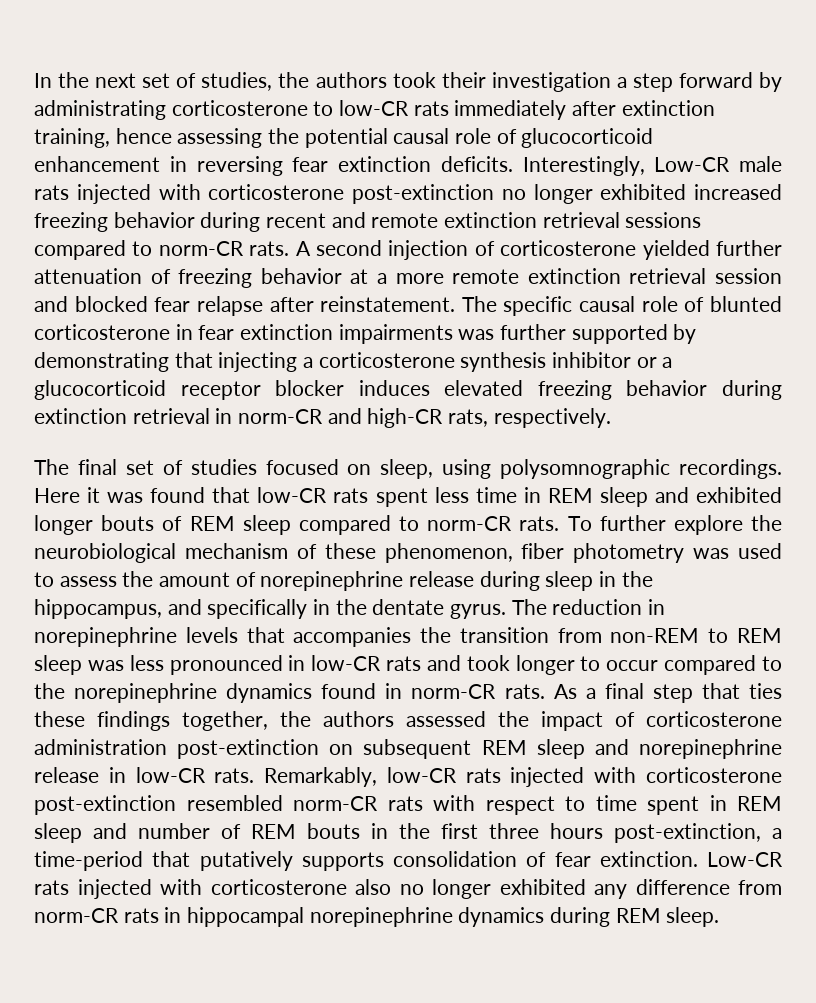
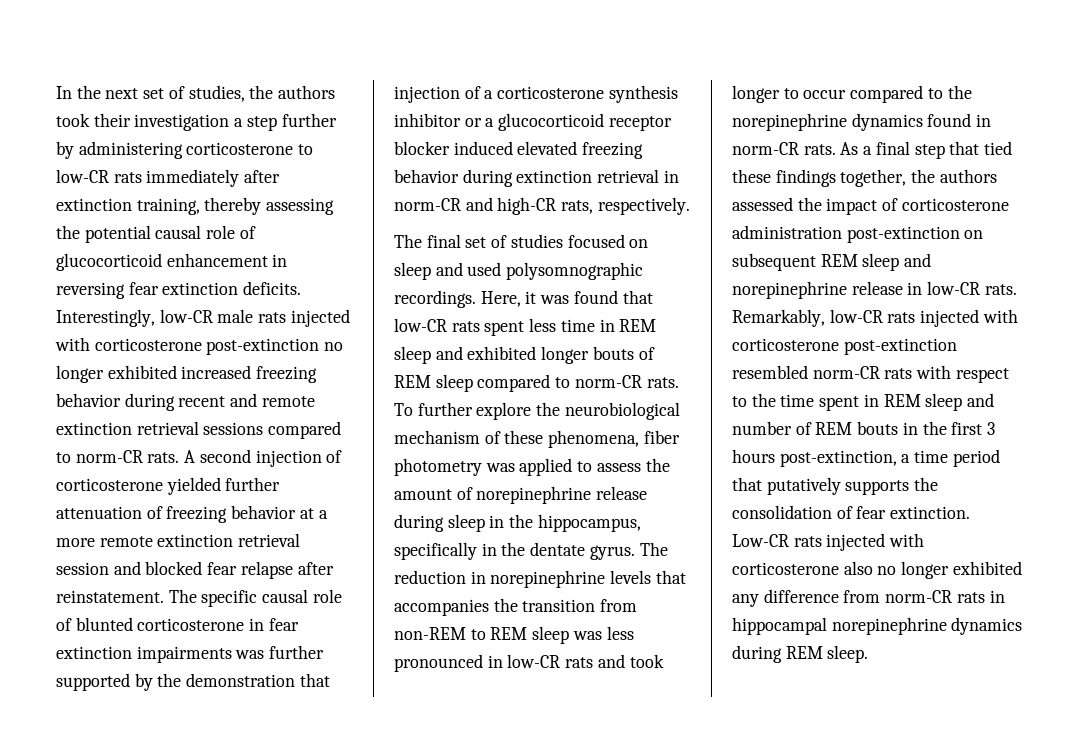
- In the next set of studies, the authors took their investigation a step forward by administrating corticosterone to low-CR rats immediately after extinction training, hence assessing the potential causal role of glucocorticoid enhancement in reversing fear extinction deficits.
+ In the next set of studies, the authors took their investigation a step further by administering corticosterone to low-CR rats immediately after extinction training, thereby assessing the potential causal role of glucocorticoid enhancement in reversing fear extinction deficits.
- Interestingly, Low-CR male rats injected with corticosterone post-extinction no longer exhibited increased freezing behavior during recent and remote extinction retrieval sessions compared to norm-CR rats.
+ Interestingly, low-CR male rats injected with corticosterone post-extinction no longer exhibited increased freezing behavior during recent and remote extinction retrieval sessions compared to norm-CR rats.
- The specific causal role of blunted corticosterone in fear extinction impairments was further supported by demonstrating that injecting a corticosterone synthesis inhibitor or a glucocorticoid receptor blocker induces elevated freezing behavior during extinction retrieval in norm-CR and high-CR rats, respectively.
+ The specific causal role of blunted corticosterone in fear extinction impairments was further supported by the demonstration that injection of a corticosterone synthesis inhibitor or a glucocorticoid receptor blocker induced elevated freezing behavior during extinction retrieval in norm-CR and high-CR rats, respectively.
- The final set of studies focused on sleep, using polysomnographic recordings.
+ The final set of studies focused on sleep and used polysomnographic recordings.
- Here it was found that low-CR rats spent less time in REM sleep and exhibited longer bouts of REM sleep compared to norm-CR rats.
+ Here, it was found that low-CR rats spent less time in REM sleep and exhibited longer bouts of REM sleep compared to norm-CR rats.
- To further explore the neurobiological mechanism of these phenomenon, fiber photometry was used to assess the amount of norepinephrine release during sleep in the hippocampus, and specifically in the dentate gyrus.
+ To further explore the neurobiological mechanism of these phenomena, fiber photometry was applied to assess the amount of norepinephrine release during sleep in the hippocampus, specifically in the dentate gyrus.
- As a final step that ties these findings together, the authors assessed the impact of corticosterone administration post-extinction on subsequent REM sleep and norepinephrine release in low-CR rats.
+ As a final step that tied these findings together, the authors assessed the impact of corticosterone administration post-extinction on subsequent REM sleep and norepinephrine release in low-CR rats.
- Remarkably, low-CR rats injected with corticosterone post-extinction resembled norm-CR rats with respect to time spent in REM sleep and number of REM bouts in the first three hours post-extinction, a time-period that putatively supports consolidation of fear extinction.
+ Remarkably, low-CR rats injected with corticosterone post-extinction resembled norm-CR rats with respect to the time spent in REM sleep and number of REM bouts in the first 3 hours post-extinction, a time period that putatively supports the consolidation of fear extinction.

